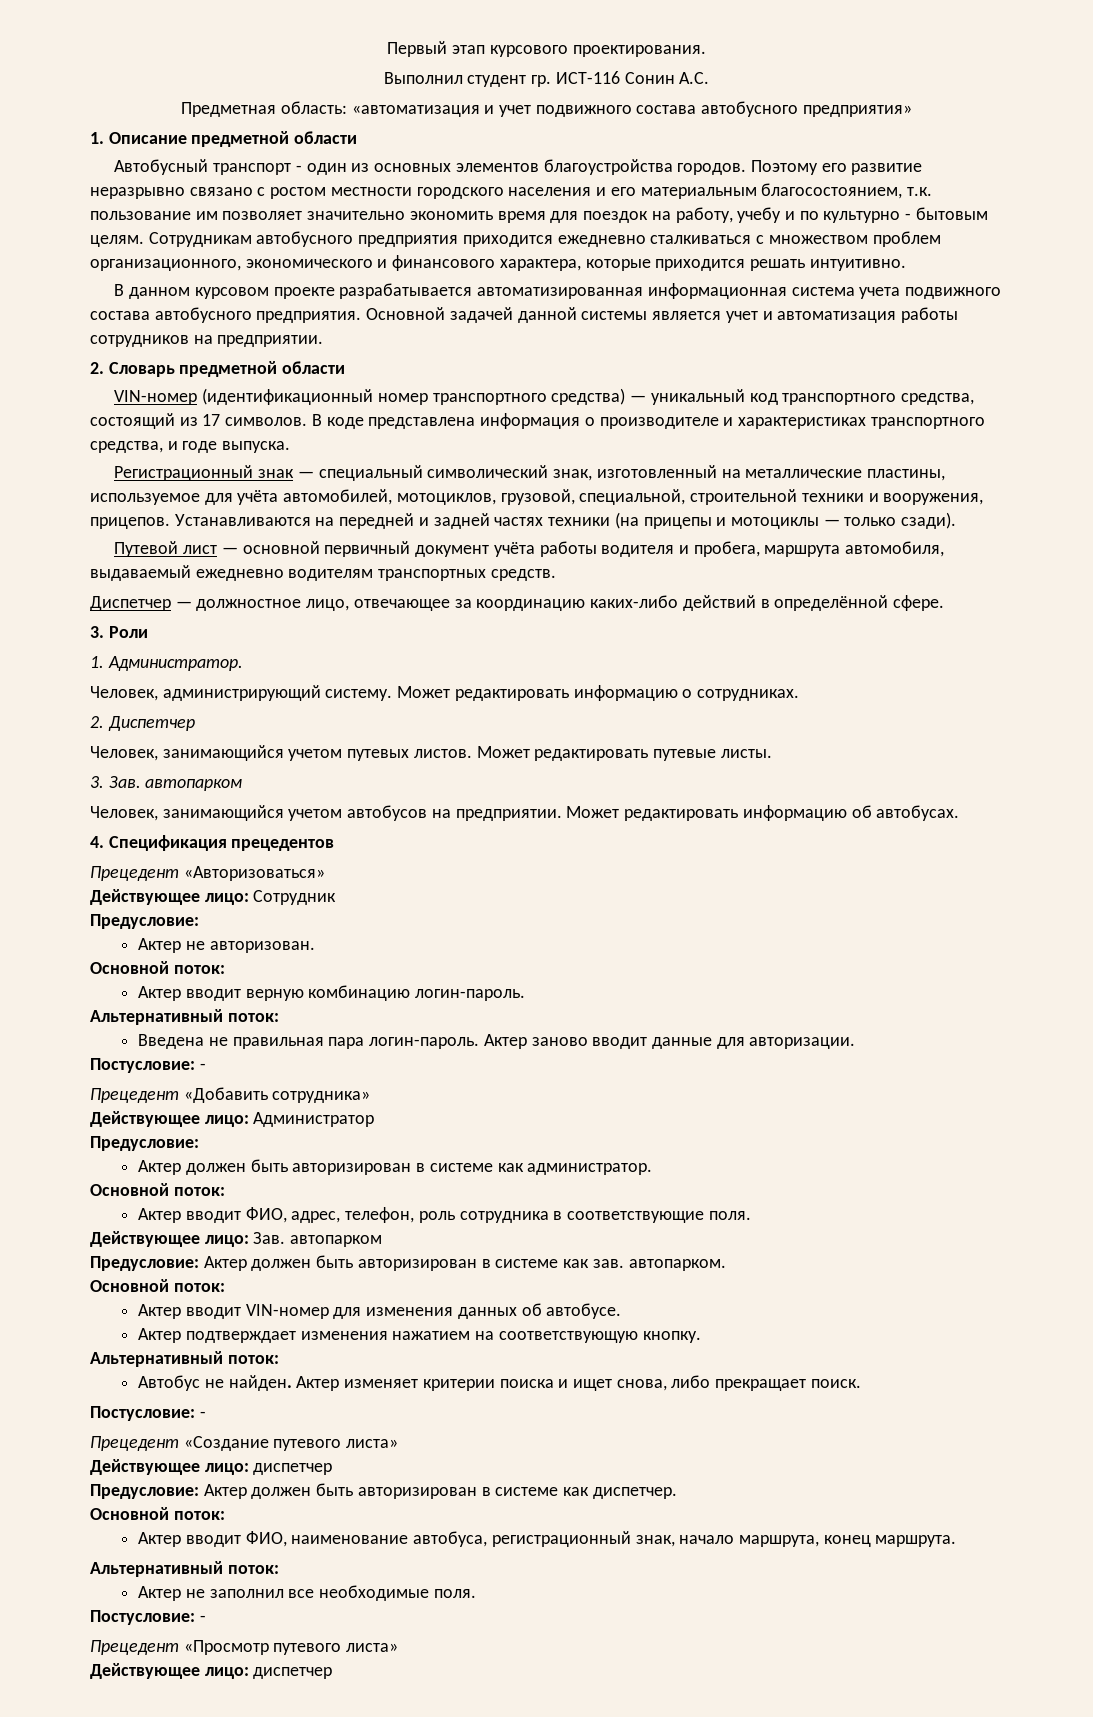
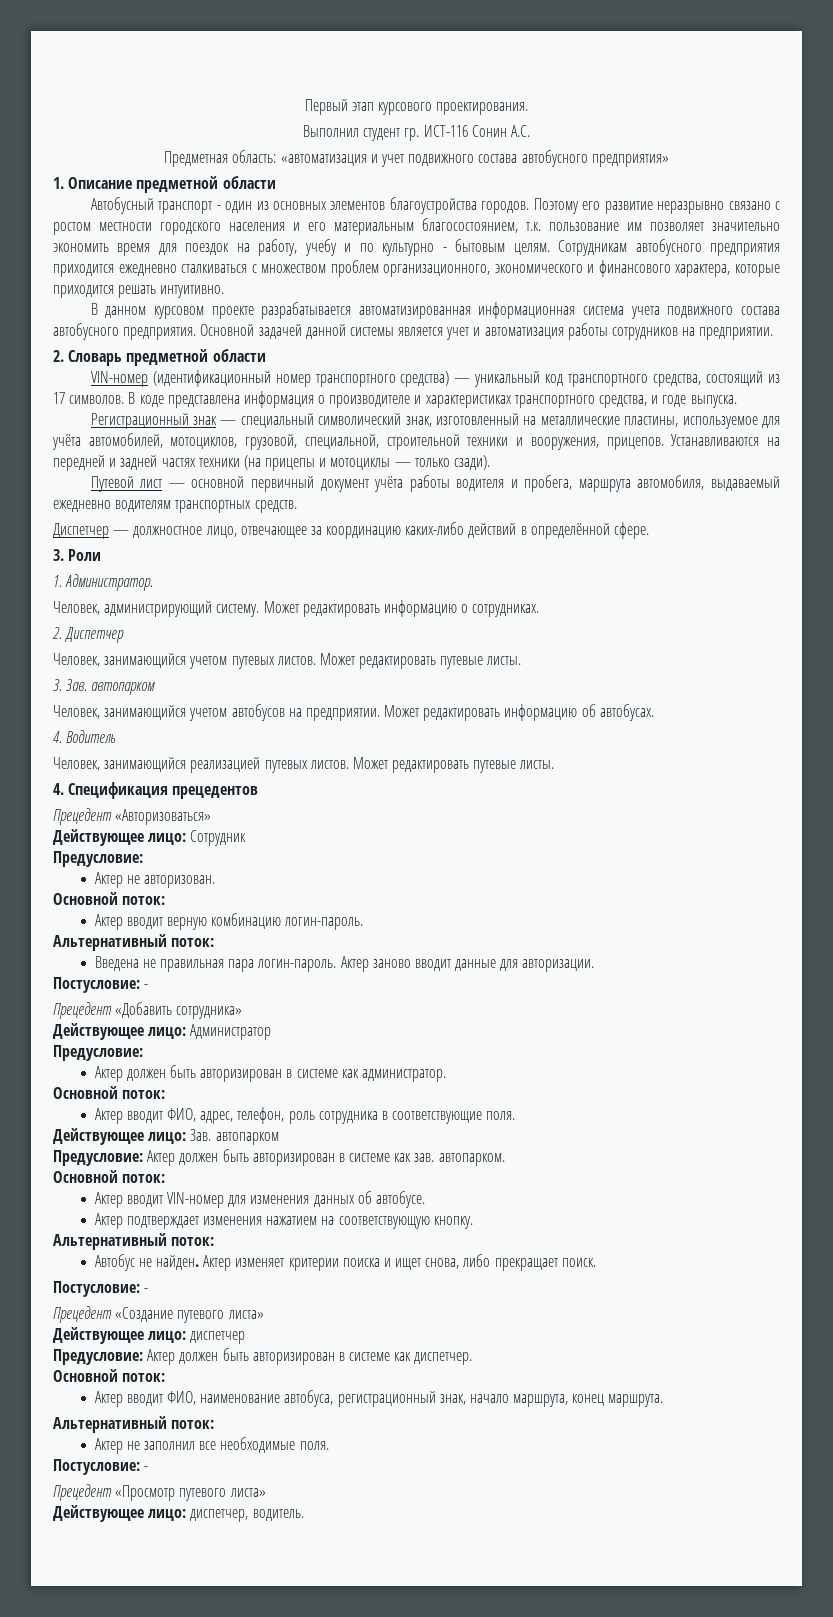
+ 4. Водитель
+ Человек, занимающийся реализацией путевых листов. Может редактировать путевые листы.
  Прецедент «Просмотр путевого листа»
- Действующее лицо: диспетчер
+ Действующее лицо: диспетчер, водитель.

